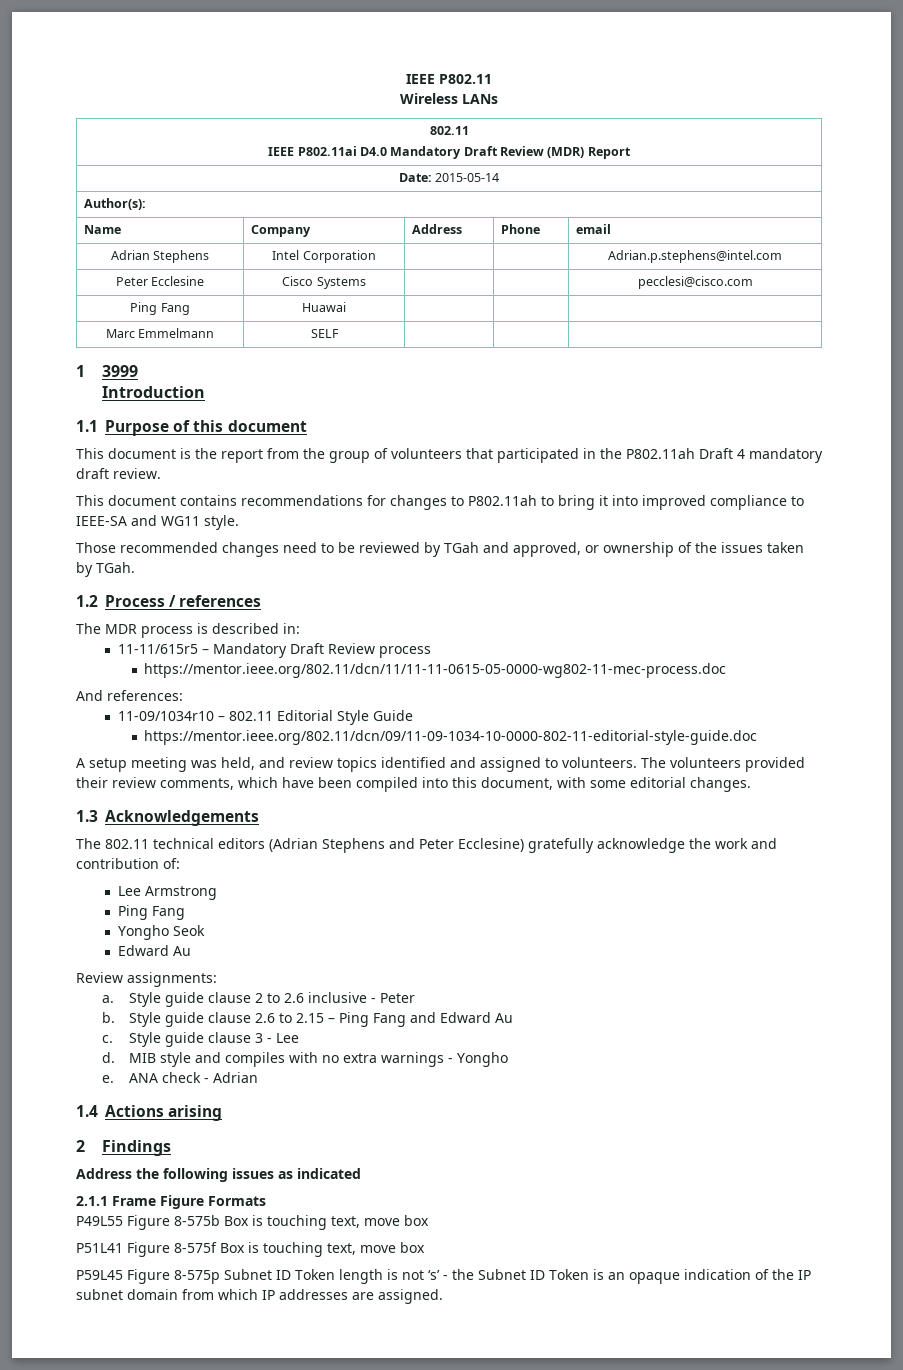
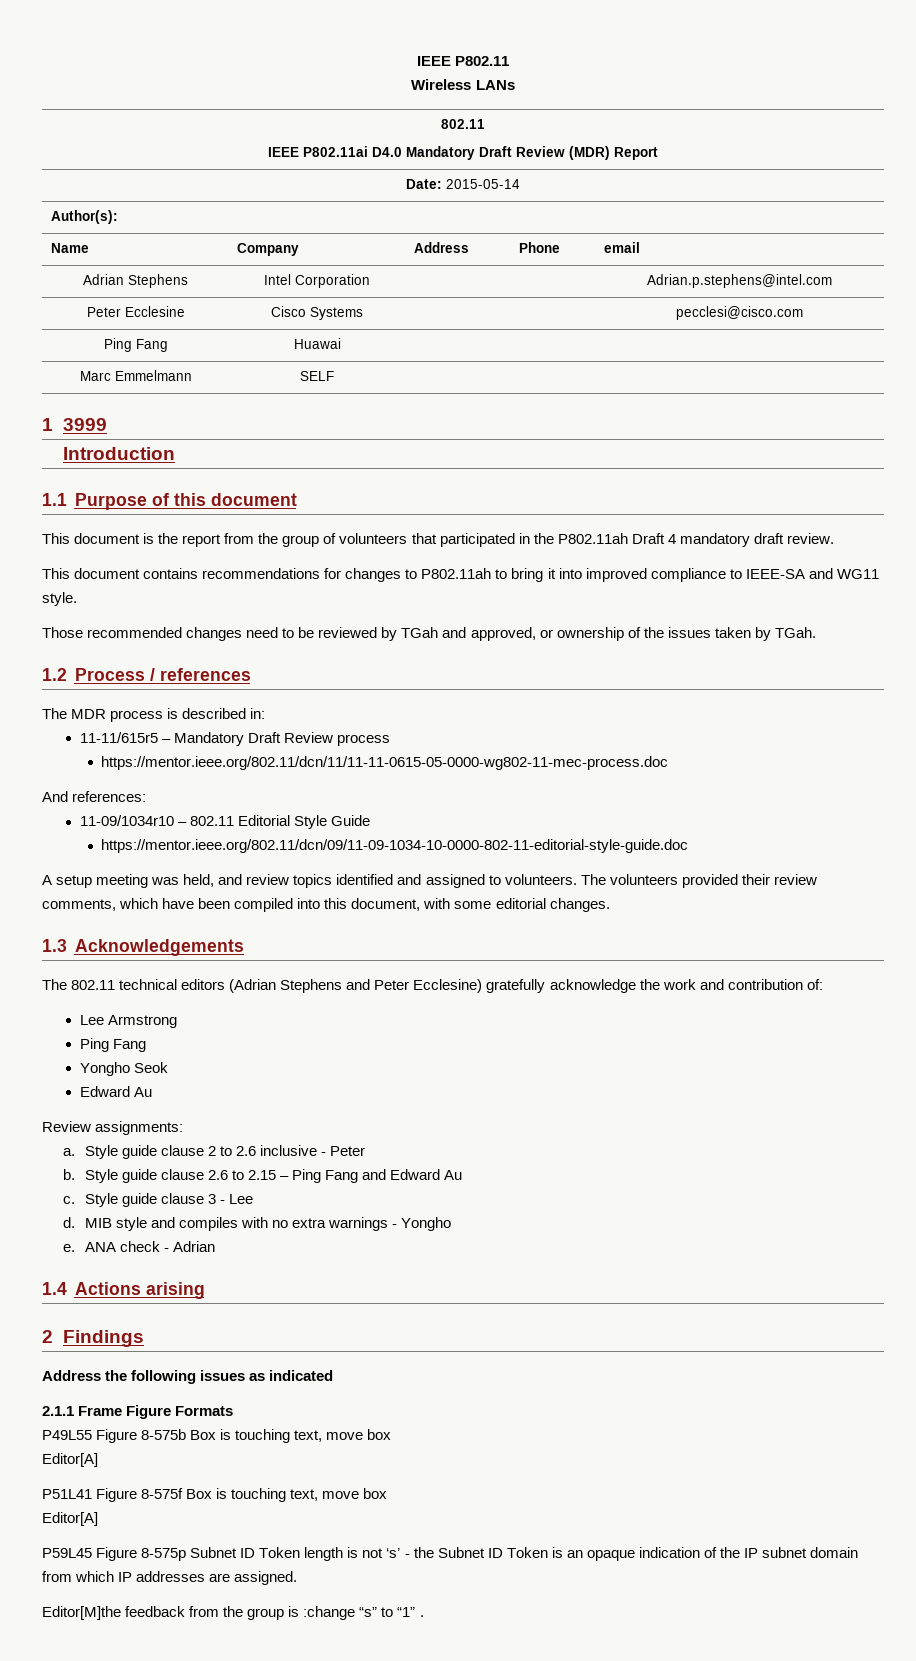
  P49L55 Figure 8-575b Box is touching text, move box
+ Editor[A]
  P51L41 Figure 8-575f Box is touching text, move box
+ Editor[A]
+ Editor[M]the feedback from the group is :change “s” to “1” .

